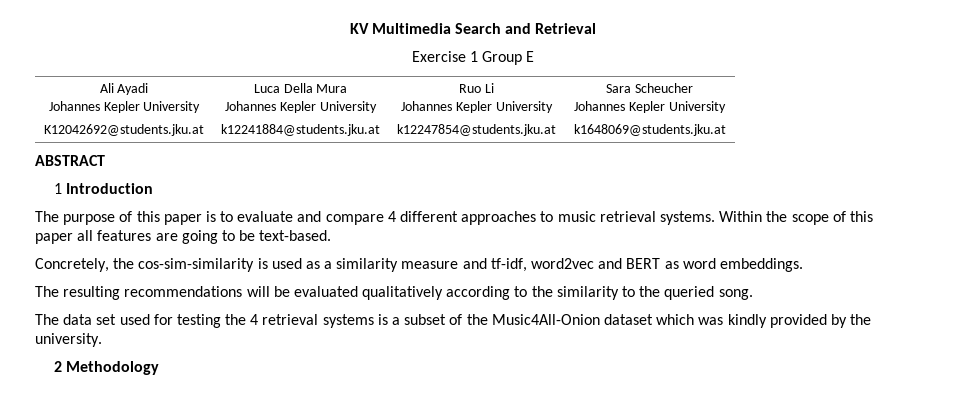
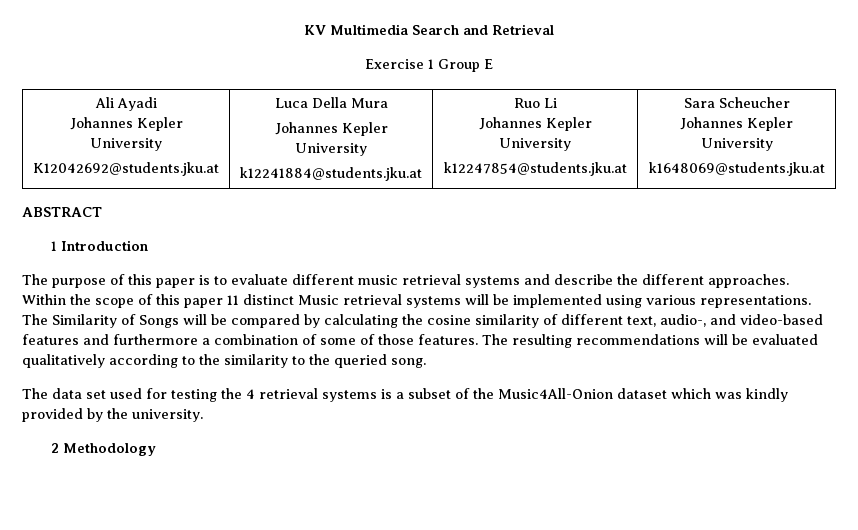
- The purpose of this paper is to evaluate and compare 4 different approaches to music retrieval systems.
+ The purpose of this paper is to evaluate different music retrieval systems and describe the different approaches.
- Within the scope of this paper all features are going to be text-based.
- Concretely, the cos-sim-similarity is used as a similarity measure and tf-idf, word2vec and BERT as word embeddings.
- The resulting recommendations will be evaluated qualitatively according to the similarity to the queried song.
+ Within the scope of this paper 11 distinct Music retrieval systems will be implemented using various representations. The Similarity of Songs will be compared by calculating the cosine similarity of different text, audio-, and video-based features and furthermore a combination of some of those features. The resulting recommendations will be evaluated qualitatively according to the similarity to the queried song.

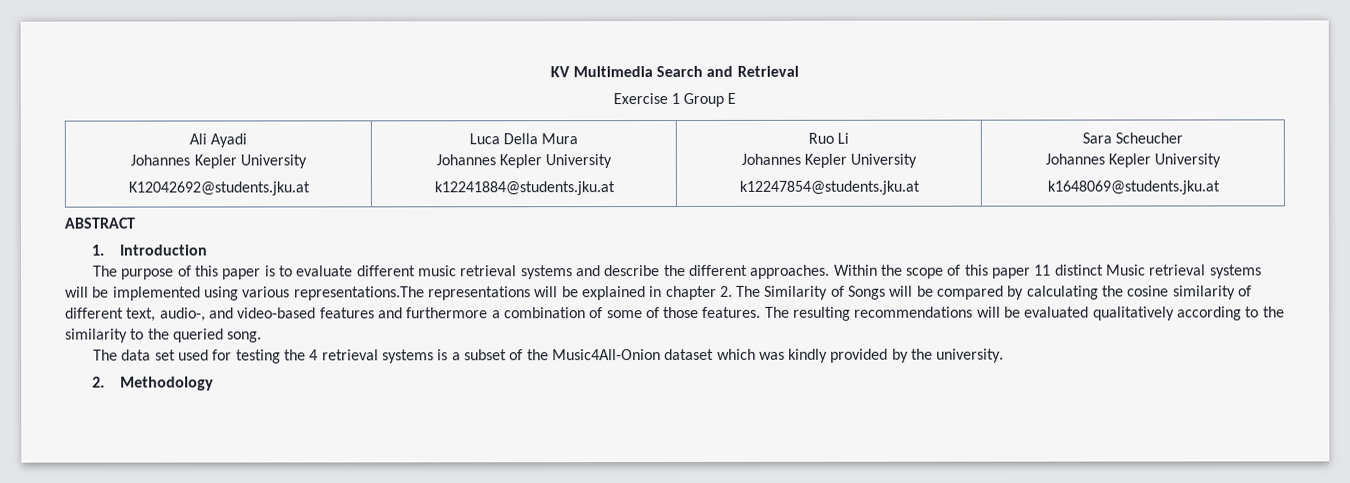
- 1 Introduction
+ 1. Introduction
- Within the scope of this paper 11 distinct Music retrieval systems will be implemented using various representations. The Similarity of Songs will be compared by calculating the cosine similarity of different text, audio-, and video-based features and furthermore a combination of some of those features.
+ Within the scope of this paper 11 distinct Music retrieval systems will be implemented using various representations.The representations will be explained in chapter 2. The Similarity of Songs will be compared by calculating the cosine similarity of different text, audio-, and video-based features and furthermore a combination of some of those features.
- 2 Methodology
+ 2. Methodology

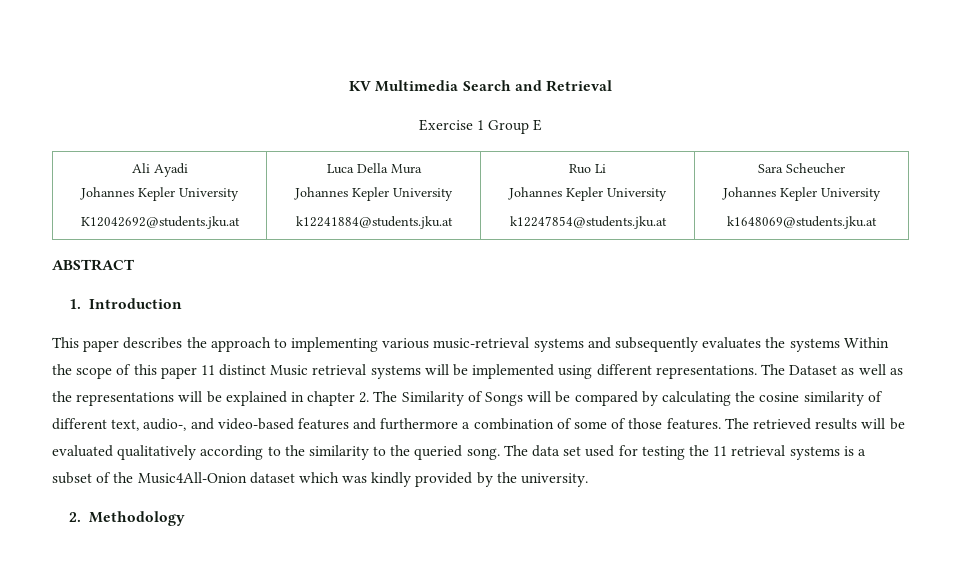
- The purpose of this paper is to evaluate different music retrieval systems and describe the different approaches. Within the scope of this paper 11 distinct Music retrieval systems will be implemented using various representations.The representations will be explained in chapter 2. The Similarity of Songs will be compared by calculating the cosine similarity of different text, audio-, and video-based features and furthermore a combination of some of those features.
+ This paper describes the approach to implementing various music-retrieval systems and subsequently evaluates the systems Within the scope of this paper 11 distinct Music retrieval systems will be implemented using different representations. The Dataset as well as the representations will be explained in chapter 2. The Similarity of Songs will be compared by calculating the cosine similarity of different text, audio-, and video-based features and furthermore a combination of some of those features.
- The resulting recommendations will be evaluated qualitatively according to the similarity to the queried song.
- The data set used for testing the 4 retrieval systems is a subset of the Music4All-Onion dataset which was kindly provided by the university.
+ The retrieved results will be evaluated qualitatively according to the similarity to the queried song. The data set used for testing the 11 retrieval systems is a subset of the Music4All-Onion dataset which was kindly provided by the university.

